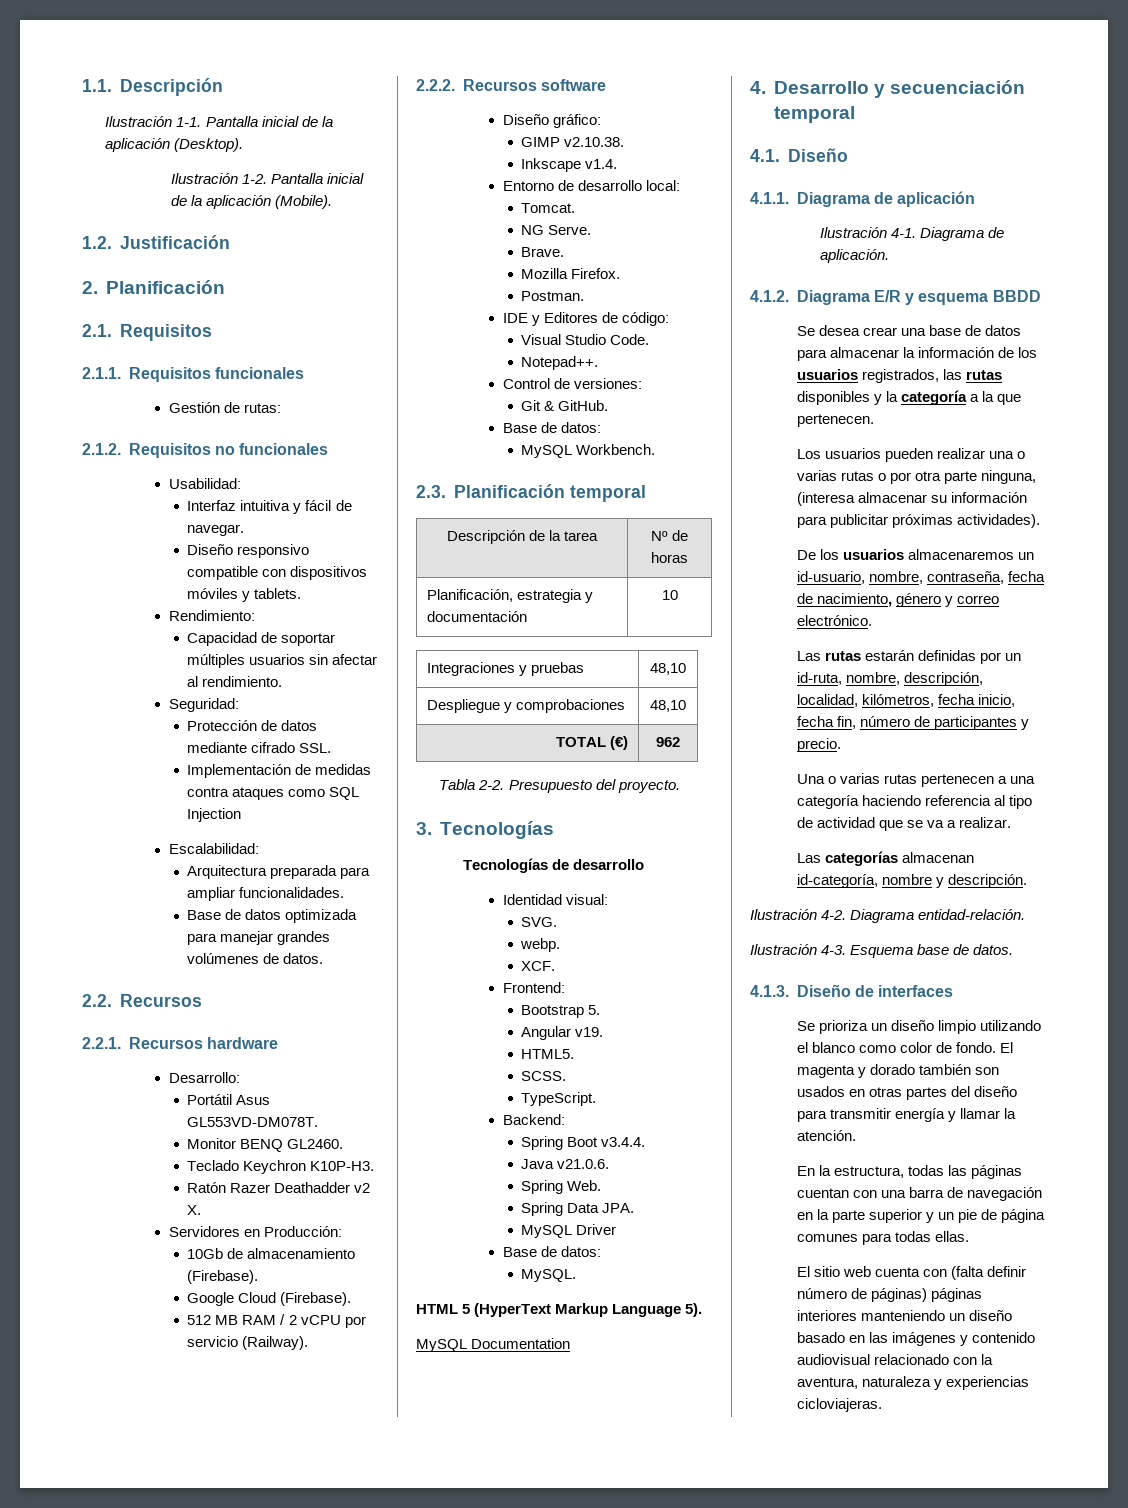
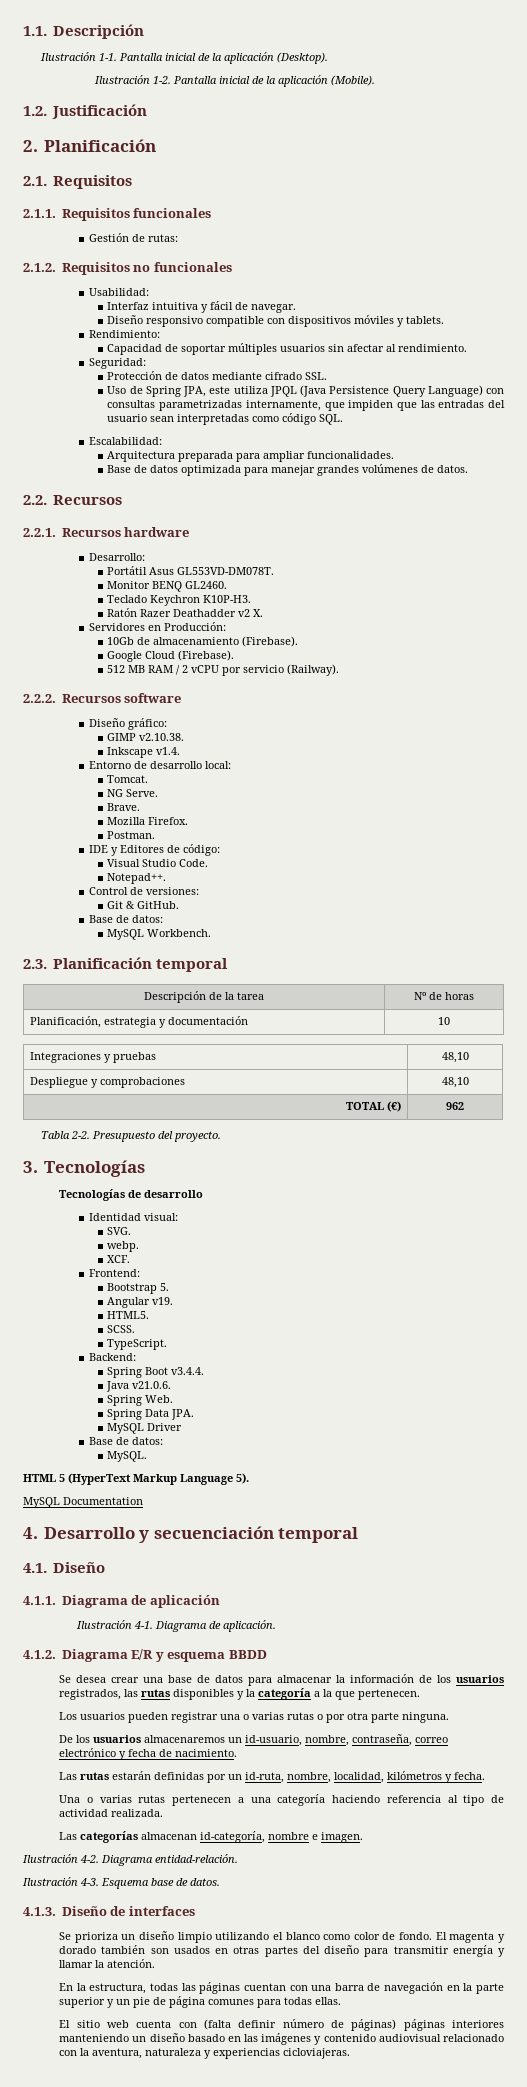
- Implementación de medidas contra ataques como SQL Injection
+ Uso de Spring JPA, este utiliza JPQL (Java Persistence Query Language) con consultas parametrizadas internamente, que impiden que las entradas del usuario sean interpretadas como código SQL.
- Los usuarios pueden realizar una o varias rutas o por otra parte ninguna, (interesa almacenar su información para publicitar próximas actividades).
+ Los usuarios pueden registrar una o varias rutas o por otra parte ninguna.
- De los usuarios almacenaremos un id-usuario, nombre, contraseña, fecha de nacimiento, género y correo electrónico.
+ De los usuarios almacenaremos un id-usuario, nombre, contraseña, correo electrónico y fecha de nacimiento.
- Las rutas estarán definidas por un id-ruta, nombre, descripción, localidad, kilómetros, fecha inicio, fecha fin, número de participantes y precio.
+ Las rutas estarán definidas por un id-ruta, nombre, localidad, kilómetros y fecha.
- Una o varias rutas pertenecen a una categoría haciendo referencia al tipo de actividad que se va a realizar.
+ Una o varias rutas pertenecen a una categoría haciendo referencia al tipo de actividad realizada.
- Las categorías almacenan id-categoría, nombre y descripción.
+ Las categorías almacenan id-categoría, nombre e imagen.

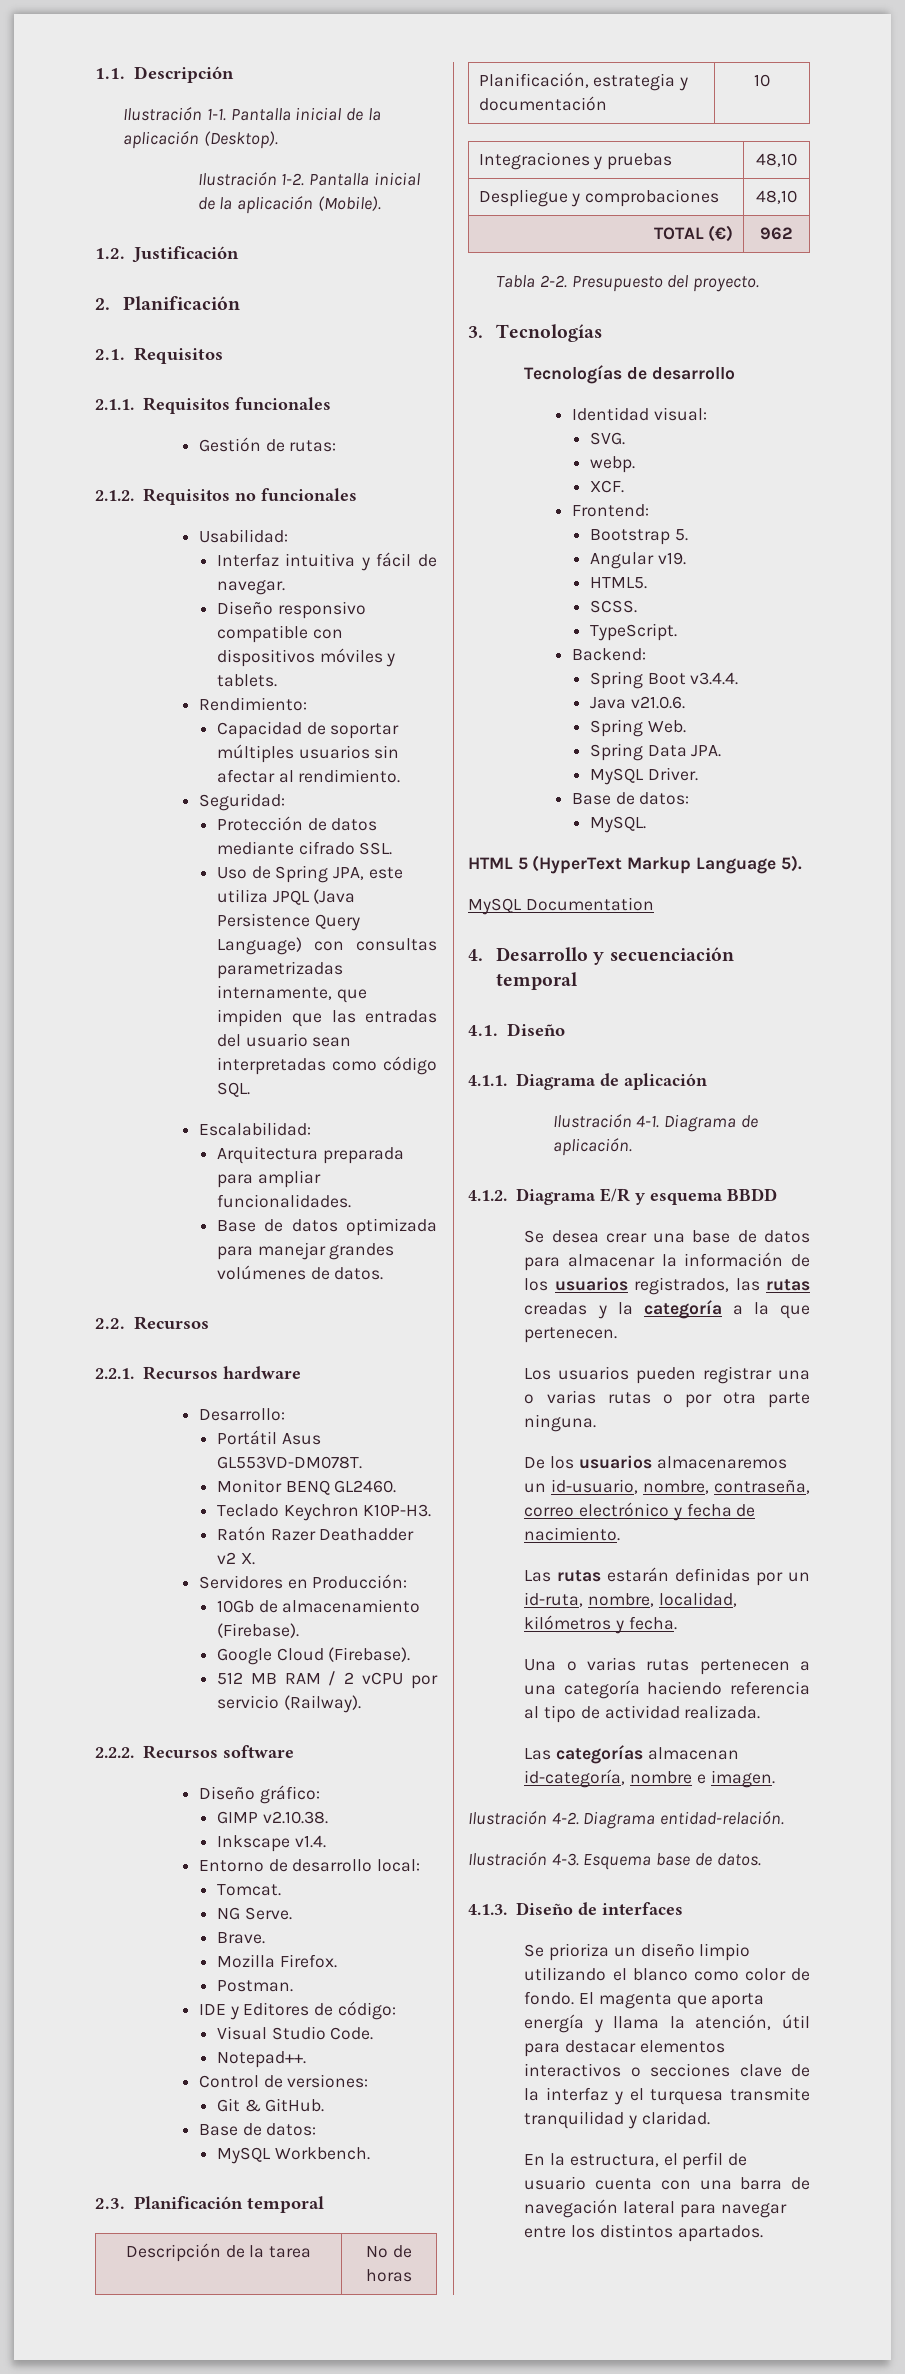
- MySQL Driver
+ MySQL Driver.
- Se desea crear una base de datos para almacenar la información de los usuarios registrados, las rutas disponibles y la categoría a la que pertenecen.
+ Se desea crear una base de datos para almacenar la información de los usuarios registrados, las rutas creadas y la categoría a la que pertenecen.
- El magenta y dorado también son usados en otras partes del diseño para transmitir energía y llamar la atención.
- En la estructura, todas las páginas cuentan con una barra de navegación en la parte superior y un pie de página comunes para todas ellas.
- El sitio web cuenta con (falta definir número de páginas) páginas interiores manteniendo un diseño basado en las imágenes y contenido audiovisual relacionado con la aventura, naturaleza y experiencias cicloviajeras.
+ El magenta que aporta energía y llama la atención, útil para destacar elementos interactivos o secciones clave de la interfaz y el turquesa transmite tranquilidad y claridad.
+ En la estructura, el perfil de usuario cuenta con una barra de navegación lateral para navegar entre los distintos apartados.

